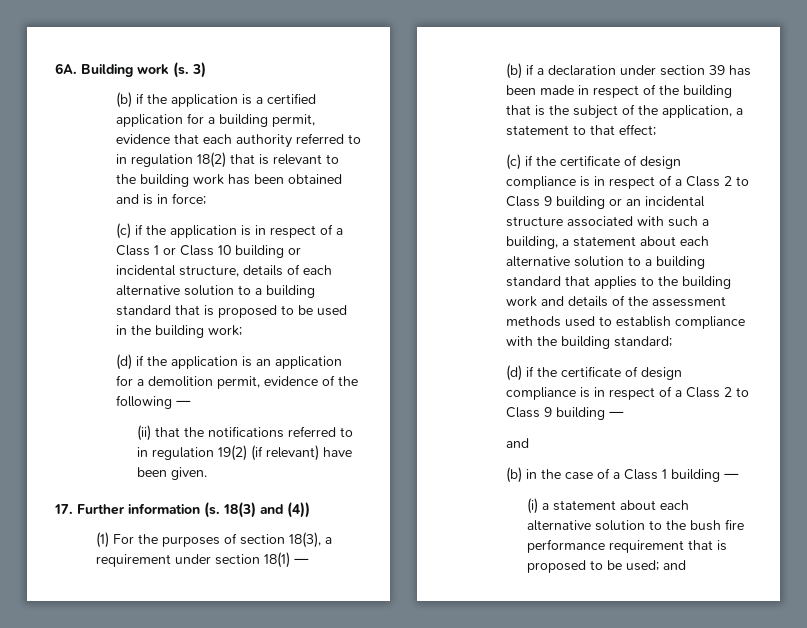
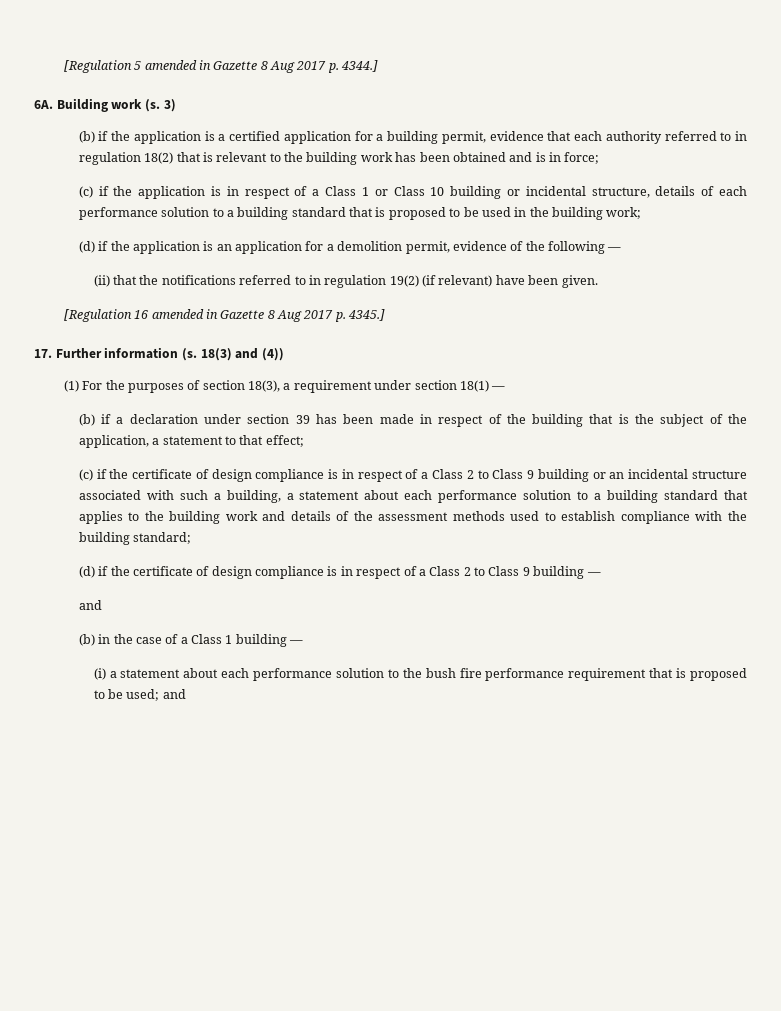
+ [Regulation 5 amended in Gazette 8 Aug 2017 p. 4344.]
- (c) if the application is in respect of a Class 1 or Class 10 building or incidental structure, details of each alternative solution to a building standard that is proposed to be used in the building work;
+ (c) if the application is in respect of a Class 1 or Class 10 building or incidental structure, details of each performance solution to a building standard that is proposed to be used in the building work;
+ [Regulation 16 amended in Gazette 8 Aug 2017 p. 4345.]
- (c) if the certificate of design compliance is in respect of a Class 2 to Class 9 building or an incidental structure associated with such a building, a statement about each alternative solution to a building standard that applies to the building work and details of the assessment methods used to establish compliance with the building standard;
+ (c) if the certificate of design compliance is in respect of a Class 2 to Class 9 building or an incidental structure associated with such a building, a statement about each performance solution to a building standard that applies to the building work and details of the assessment methods used to establish compliance with the building standard;
- (i) a statement about each alternative solution to the bush fire performance requirement that is proposed to be used; and
+ (i) a statement about each performance solution to the bush fire performance requirement that is proposed to be used; and

